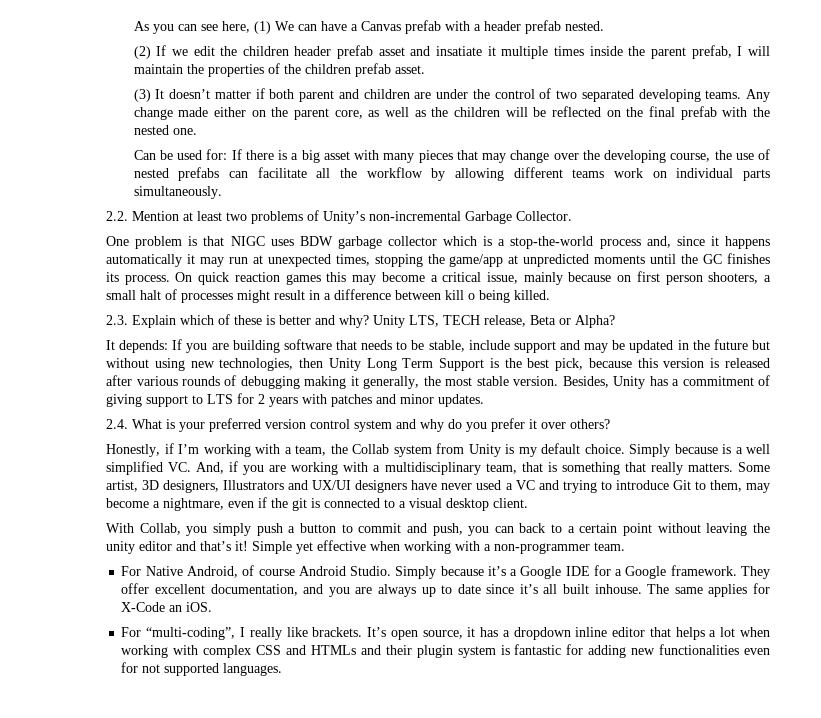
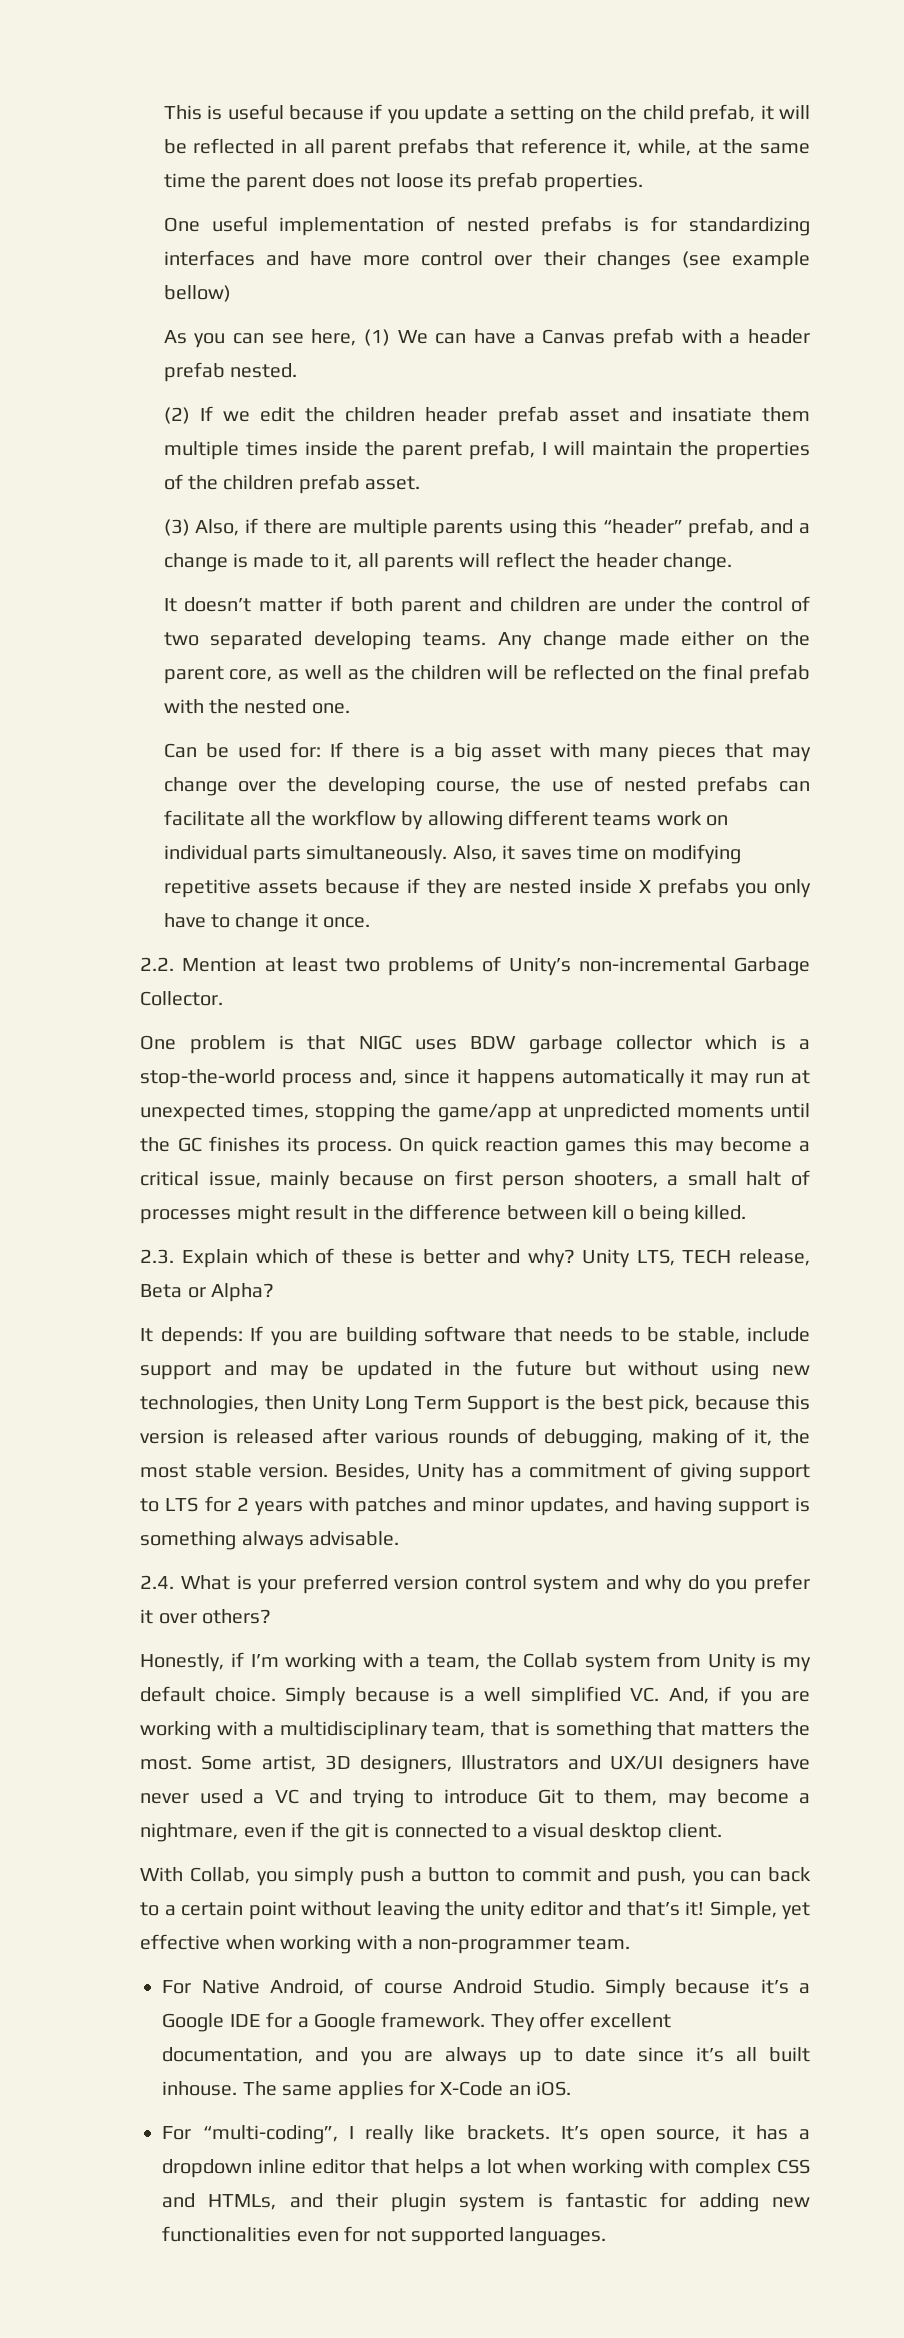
+ This is useful because if you update a setting on the child prefab, it will be reflected in all parent prefabs that reference it, while, at the same time the parent does not loose its prefab properties.
+ One useful implementation of nested prefabs is for standardizing interfaces and have more control over their changes (see example bellow)
- (2) If we edit the children header prefab asset and insatiate it multiple times inside the parent prefab, I will maintain the properties of the children prefab asset.
+ (2) If we edit the children header prefab asset and insatiate them multiple times inside the parent prefab, I will maintain the properties of the children prefab asset.
- (3) It doesn’t matter if both parent and children are under the control of two separated developing teams.
+ (3) Also, if there are multiple parents using this “header” prefab, and a change is made to it, all parents will reflect the header change.
+ It doesn’t matter if both parent and children are under the control of two separated developing teams.
+ Also, it saves time on modifying repetitive assets because if they are nested inside X prefabs you only have to change it once.
- On quick reaction games this may become a critical issue, mainly because on first person shooters, a small halt of processes might result in a difference between kill o being killed.
+ On quick reaction games this may become a critical issue, mainly because on first person shooters, a small halt of processes might result in the difference between kill o being killed.
- It depends: If you are building software that needs to be stable, include support and may be updated in the future but without using new technologies, then Unity Long Term Support is the best pick, because this version is released after various rounds of debugging making it generally, the most stable version.
+ It depends: If you are building software that needs to be stable, include support and may be updated in the future but without using new technologies, then Unity Long Term Support is the best pick, because this version is released after various rounds of debugging, making of it, the most stable version.
- Besides, Unity has a commitment of giving support to LTS for 2 years with patches and minor updates.
+ Besides, Unity has a commitment of giving support to LTS for 2 years with patches and minor updates, and having support is something always advisable.
- Simply because is a well simplified VC. And, if you are working with a multidisciplinary team, that is something that really matters.
+ Simply because is a well simplified VC. And, if you are working with a multidisciplinary team, that is something that matters the most.
- Simple yet effective when working with a non-programmer team.
+ Simple, yet effective when working with a non-programmer team.
- It’s open source, it has a dropdown inline editor that helps a lot when working with complex CSS and HTMLs and their plugin system is fantastic for adding new functionalities even for not supported languages.
+ It’s open source, it has a dropdown inline editor that helps a lot when working with complex CSS and HTMLs, and their plugin system is fantastic for adding new functionalities even for not supported languages.

